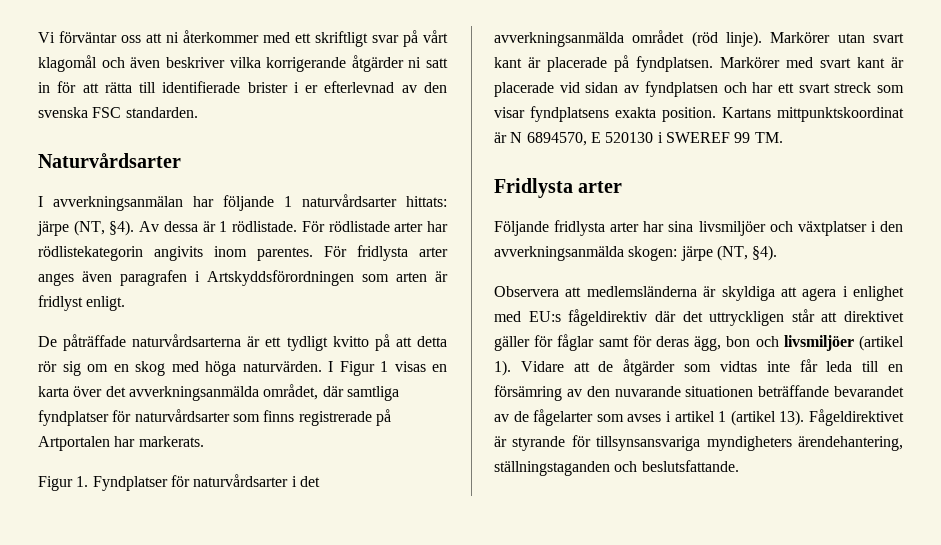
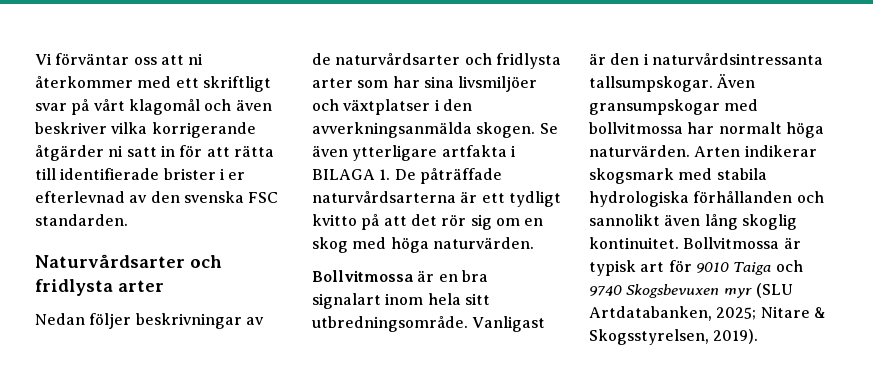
- Naturvårdsarter
- I avverkningsanmälan har följande 1 naturvårdsarter hittats: järpe (NT, §4). Av dessa är 1 rödlistade. För rödlistade arter har rödlistekategorin angivits inom parentes. För fridlysta arter anges även paragrafen i Artskyddsförordningen som arten är fridlyst enligt.
- De påträffade naturvårdsarterna är ett tydligt kvitto på att detta rör sig om en skog med höga naturvärden. I Figur 1 visas en karta över det avverkningsanmälda området, där samtliga fyndplatser för naturvårdsarter som finns registrerade på Artportalen har markerats.
- Figur 1. Fyndplatser för naturvårdsarter i det avverkningsanmälda området (röd linje). Markörer utan svart kant är placerade på fyndplatsen. Markörer med svart kant är placerade vid sidan av fyndplatsen och har ett svart streck som visar fyndplatsens exakta position. Kartans mittpunktskoordinat är N 6894570, E 520130 i SWEREF 99 TM.
- Fridlysta arter
- Följande fridlysta arter har sina livsmiljöer och växtplatser i den avverkningsanmälda skogen: järpe (NT, §4).
- Observera att medlemsländerna är skyldiga att agera i enlighet med EU:s fågeldirektiv där det uttryckligen står att direktivet gäller för fåglar samt för deras ägg, bon och livsmiljöer (artikel 1). Vidare att de åtgärder som vidtas inte får leda till en försämring av den nuvarande situationen beträffande bevarandet av de fågelarter som avses i artikel 1 (artikel 13). Fågeldirektivet är styrande för tillsynsansvariga myndigheters ärendehantering, ställningstaganden och beslutsfattande.
+ Naturvårdsarter och fridlysta arter
+ Nedan följer beskrivningar av de naturvårdsarter och fridlysta arter som har sina livsmiljöer och växtplatser i den avverkningsanmälda skogen. Se även ytterligare artfakta i BILAGA 1. De påträffade naturvårdsarterna är ett tydligt kvitto på att det rör sig om en skog med höga naturvärden.
+ Bollvitmossa är en bra signalart inom hela sitt utbredningsområde. Vanligast är den i naturvårdsintressanta tallsumpskogar. Även gransumpskogar med bollvitmossa har normalt höga naturvärden. Arten indikerar skogsmark med stabila hydrologiska förhållanden och sannolikt även lång skoglig kontinuitet. Bollvitmossa är typisk art för 9010 Taiga och 9740 Skogsbevuxen myr (SLU Artdatabanken, 2025; Nitare & Skogsstyrelsen, 2019).

